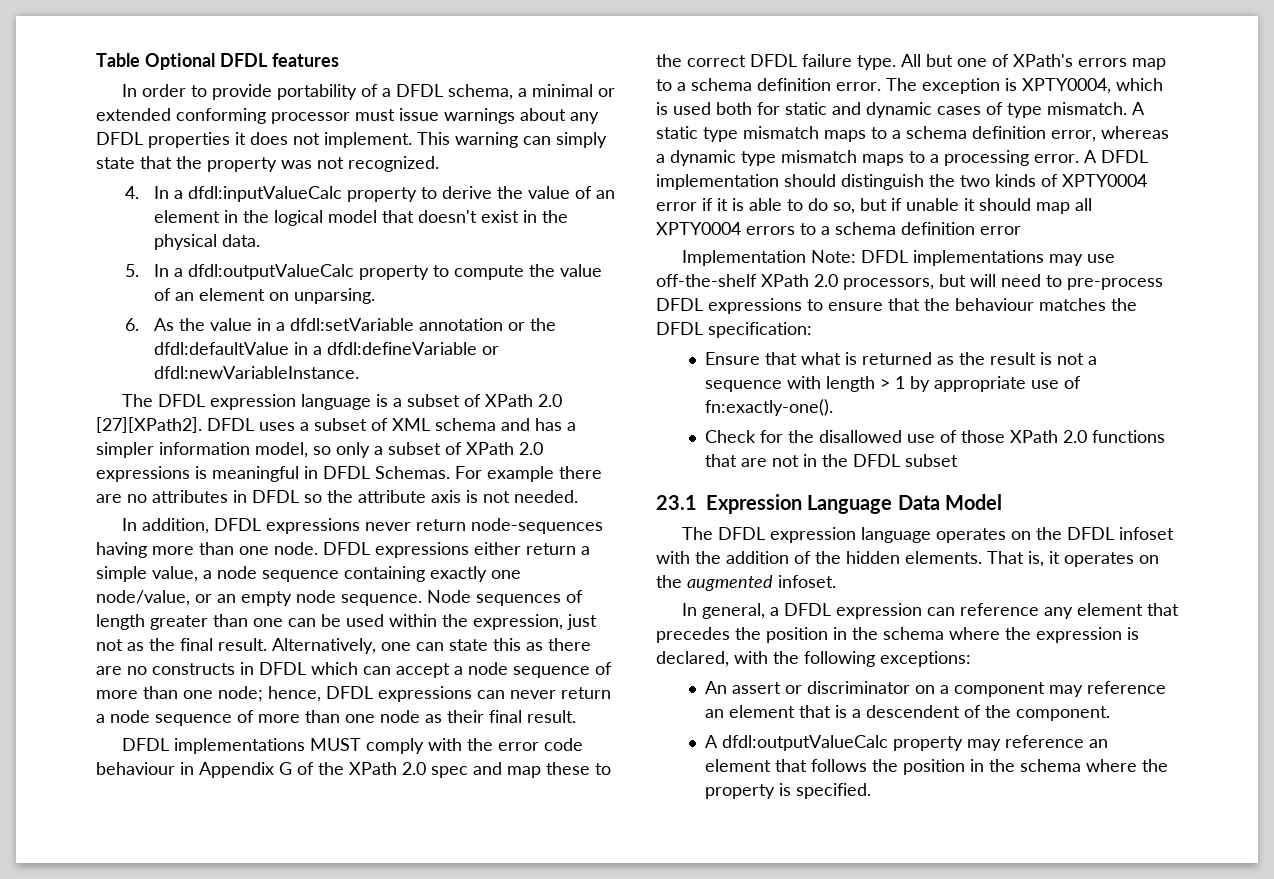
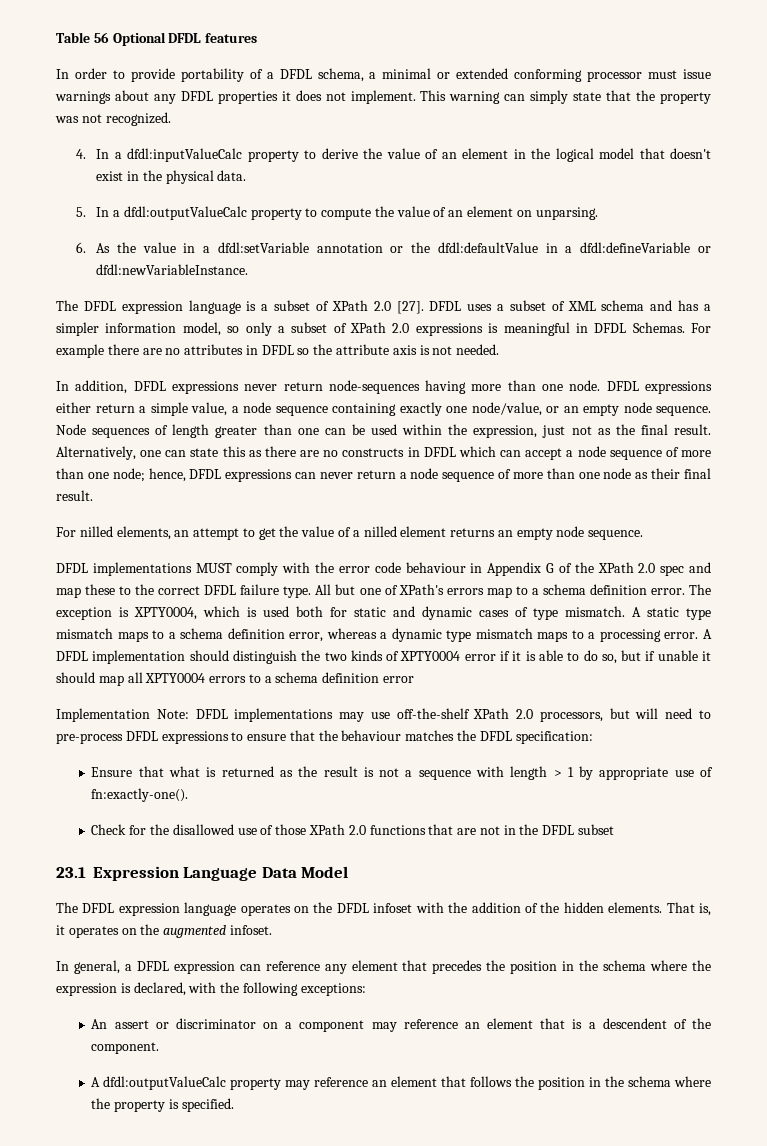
- Table Optional DFDL features
+ Table 56 Optional DFDL features
- The DFDL expression language is a subset of XPath 2.0 [27][XPath2].
+ The DFDL expression language is a subset of XPath 2.0 [27].
+ For nilled elements, an attempt to get the value of a nilled element returns an empty node sequence.

